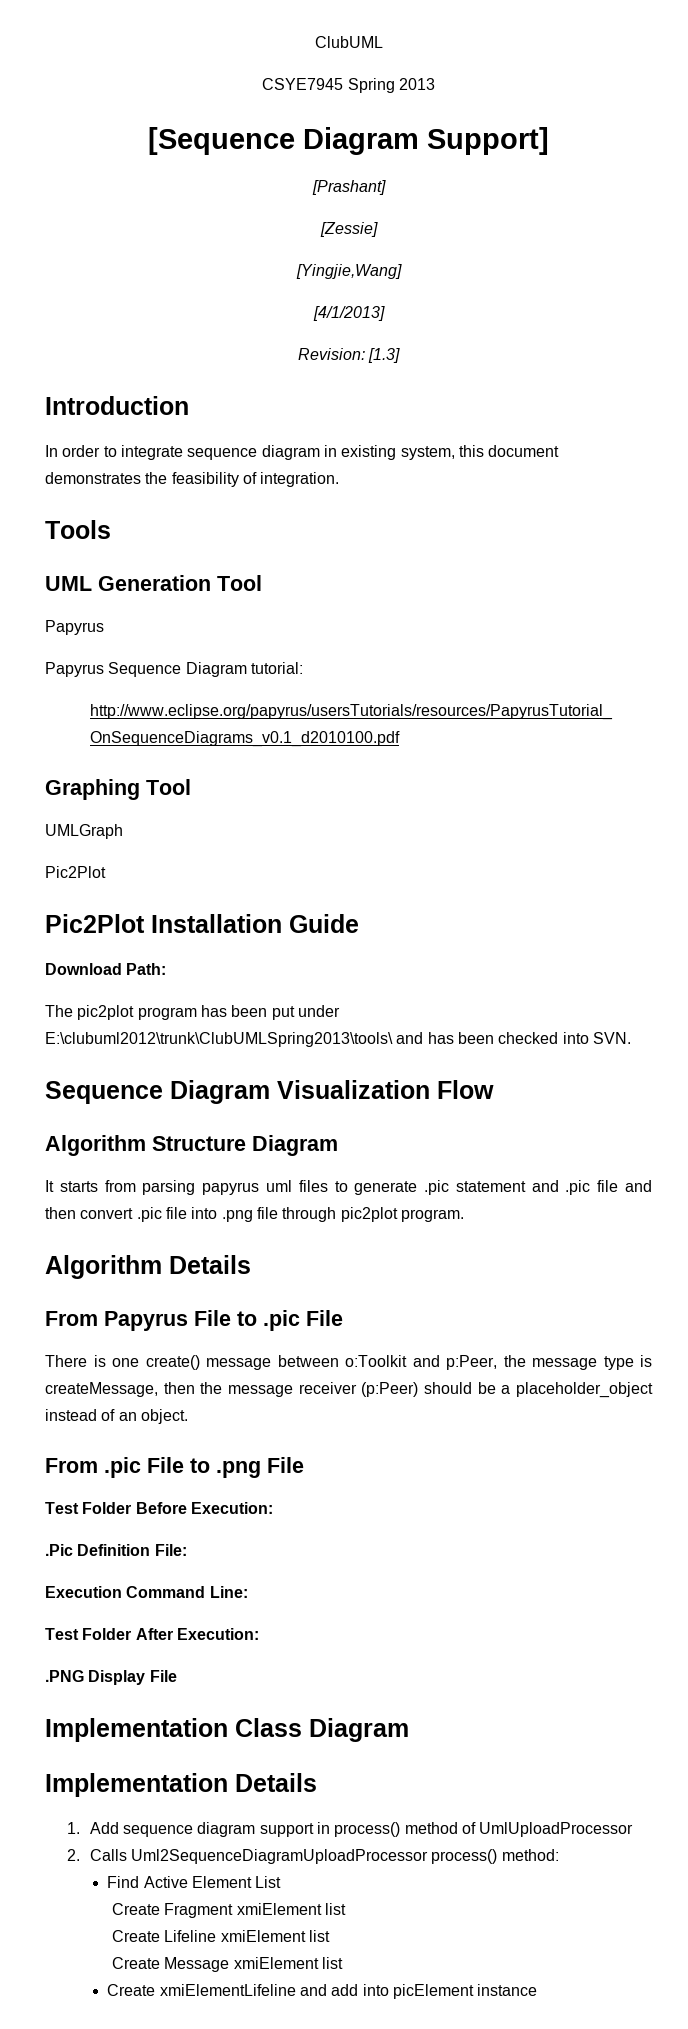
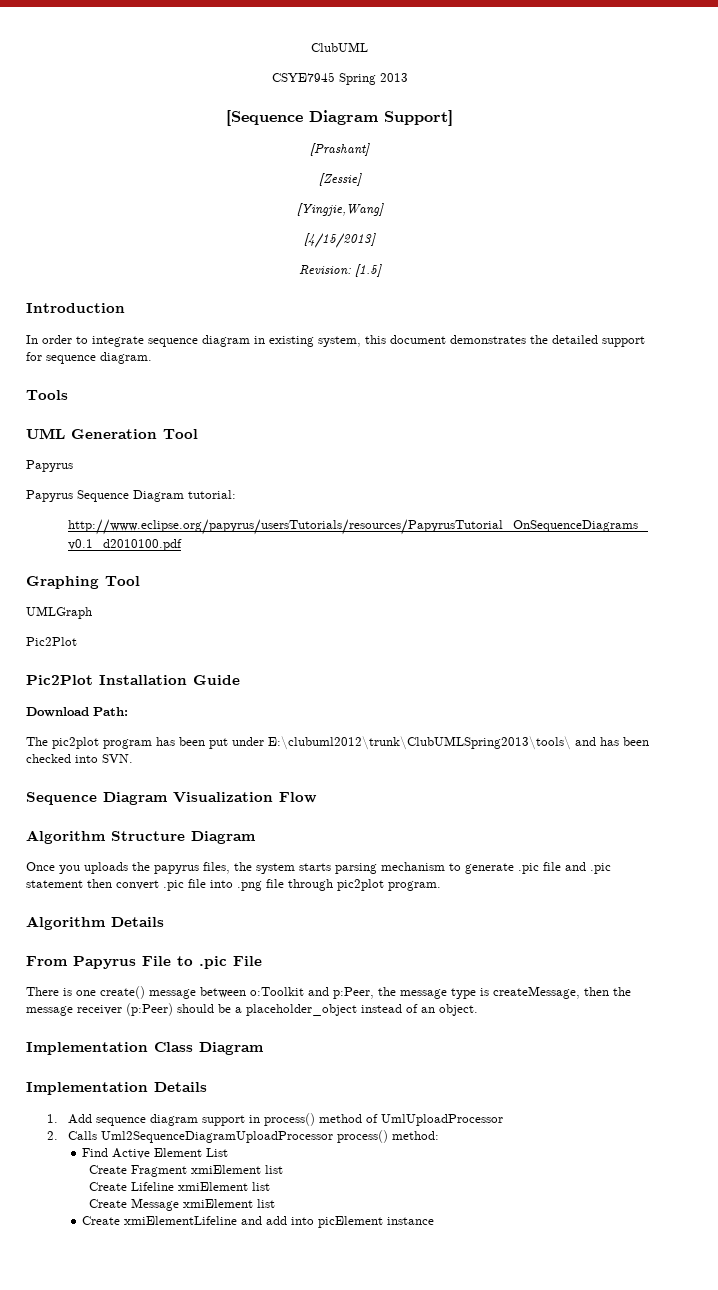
- [4/1/2013]
+ [4/15/2013]
- Revision: [1.3]
+ Revision: [1.5]
- In order to integrate sequence diagram in existing system, this document demonstrates the feasibility of integration.
+ In order to integrate sequence diagram in existing system, this document demonstrates the detailed support for sequence diagram.
- It starts from parsing papyrus uml files to generate .pic statement and .pic file and then convert .pic file into .png file through pic2plot program.
+ Once you uploads the papyrus files, the system starts parsing mechanism to generate .pic file and .pic statement then convert .pic file into .png file through pic2plot program.
- From .pic File to .png File
- Test Folder Before Execution:
- .Pic Definition File:
- Execution Command Line:
- Test Folder After Execution:
- .PNG Display File

